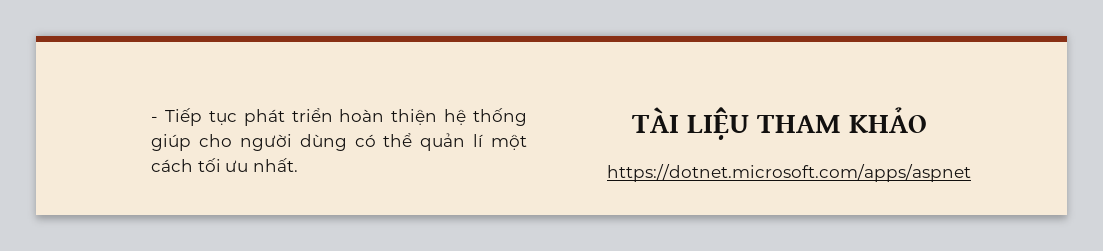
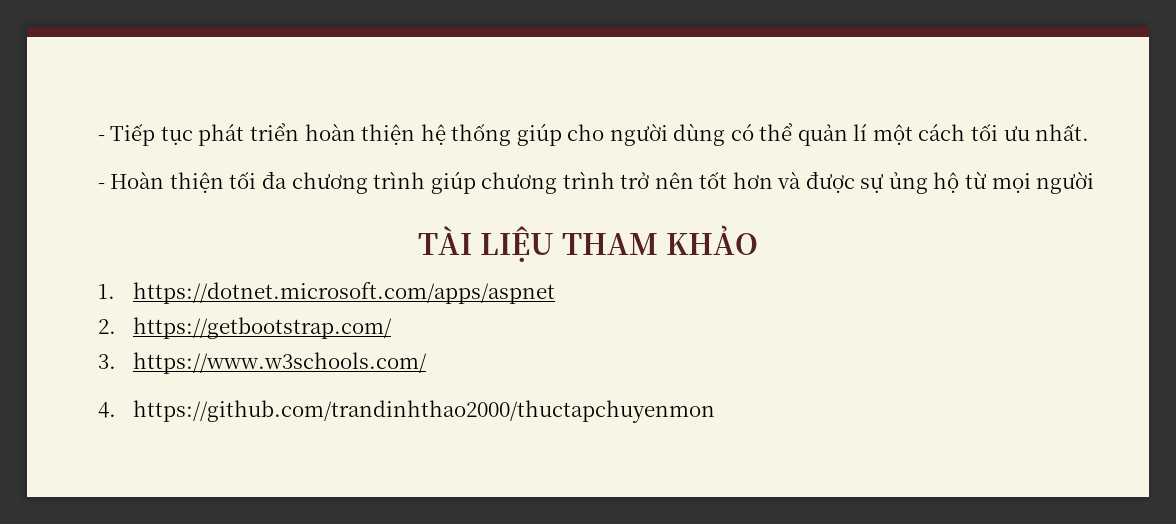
+ - Hoàn thiện tối đa chương trình giúp chương trình trở nên tốt hơn và được sự ủng hộ từ mọi người
- https://dotnet.microsoft.com/apps/aspnet
+ 1. https://dotnet.microsoft.com/apps/aspnet
+ 2. https://getbootstrap.com/
+ 3. https://www.w3schools.com/
+ 4. https://github.com/trandinhthao2000/thuctapchuyenmon

